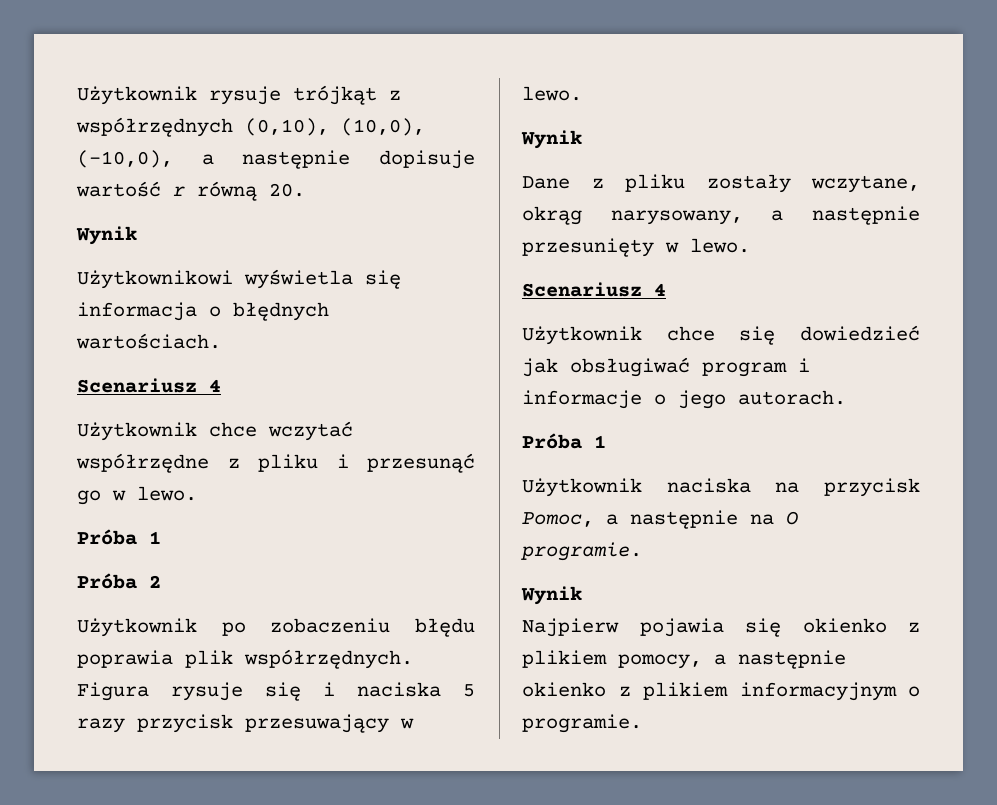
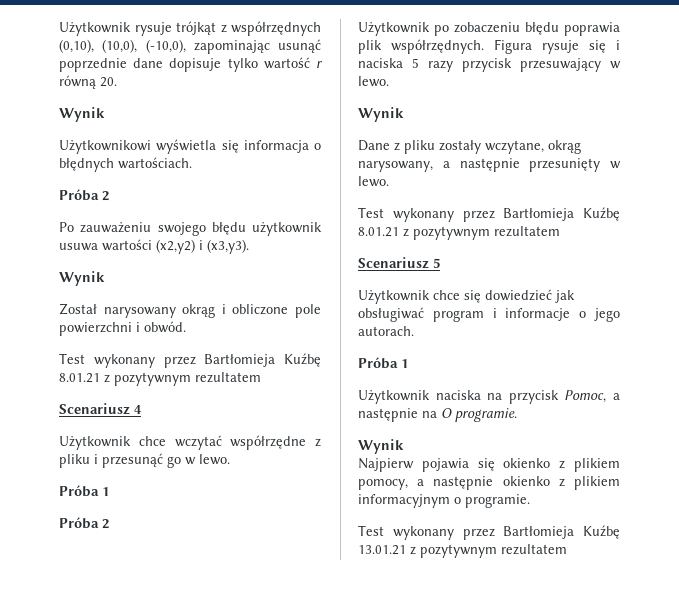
- Użytkownik rysuje trójkąt z współrzędnych (0,10), (10,0), (-10,0), a następnie dopisuje wartość r równą 20.
+ Użytkownik rysuje trójkąt z współrzędnych (0,10), (10,0), (-10,0), zapominając usunąć poprzednie dane dopisuje tylko wartość r równą 20.
  Użytkownikowi wyświetla się informacja o błędnych wartościach.
+ Próba 2
+ Po zauważeniu swojego błędu użytkownik usuwa wartości (x2,y2) i (x3,y3).
+ Wynik
+ Został narysowany okrąg i obliczone pole powierzchni i obwód.
+ Test wykonany przez Bartłomieja Kuźbę 8.01.21 z pozytywnym rezultatem
  Dane z pliku zostały wczytane, okrąg narysowany, a następnie przesunięty w lewo.
- Scenariusz 4
+ Test wykonany przez Bartłomieja Kuźbę 8.01.21 z pozytywnym rezultatem
+ Scenariusz 5
+ Test wykonany przez Bartłomieja Kuźbę 13.01.21 z pozytywnym rezultatem

